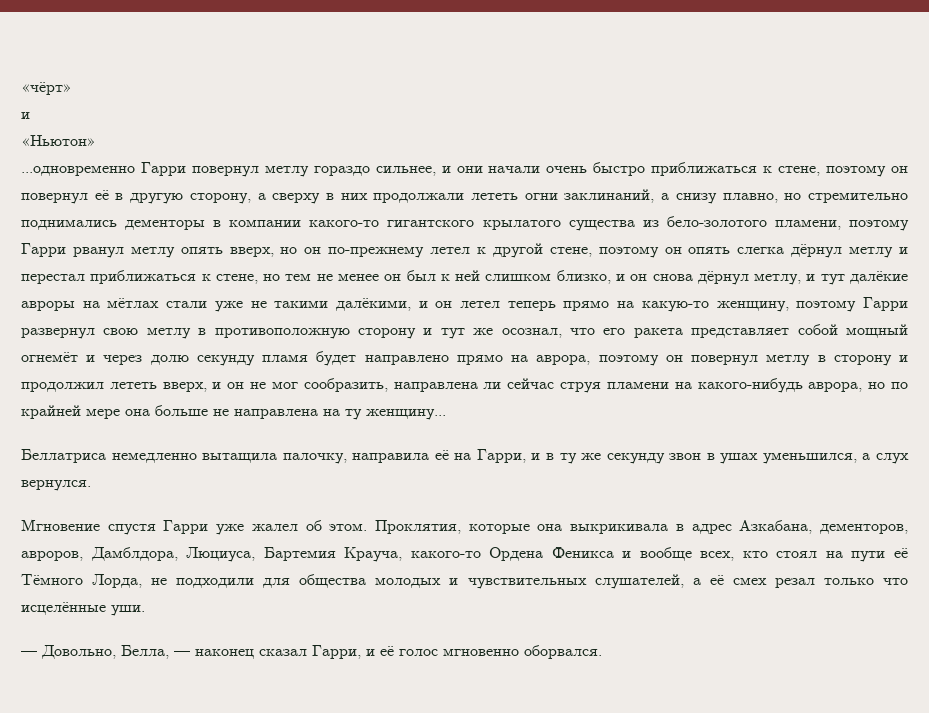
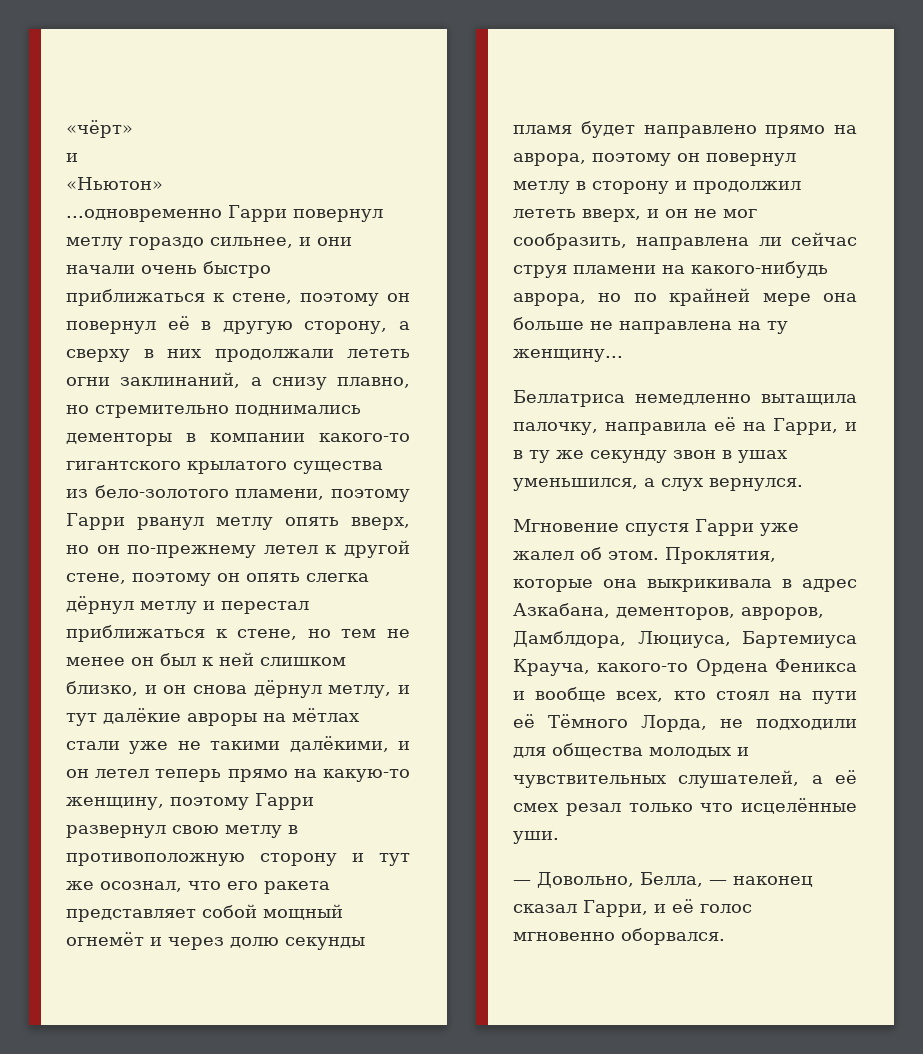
- ...одновременно Гарри повернул метлу гораздо сильнее, и они начали очень быстро приближаться к стене, поэтому он повернул её в другую сторону, а сверху в них продолжали лететь огни заклинаний, а снизу плавно, но стремительно поднимались дементоры в компании какого-то гигантского крылатого существа из бело-золотого пламени, поэтому Гарри рванул метлу опять вверх, но он по-прежнему летел к другой стене, поэтому он опять слегка дёрнул метлу и перестал приближаться к стене, но тем не менее он был к ней слишком близко, и он снова дёрнул метлу, и тут далёкие авроры на мётлах стали уже не такими далёкими, и он летел теперь прямо на какую-то женщину, поэтому Гарри развернул свою метлу в противоположную сторону и тут же осознал, что его ракета представляет собой мощный огнемёт и через долю секунду пламя будет направлено прямо на аврора, поэтому он повернул метлу в сторону и продолжил лететь вверх, и он не мог сообразить, направлена ли сейчас струя пламени на какого-нибудь аврора, но по крайней мере она больше не направлена на ту женщину...
+ ...одновременно Гарри повернул метлу гораздо сильнее, и они начали очень быстро приближаться к стене, поэтому он повернул её в другую сторону, а сверху в них продолжали лететь огни заклинаний, а снизу плавно, но стремительно поднимались дементоры в компании какого-то гигантского крылатого существа из бело-золотого пламени, поэтому Гарри рванул метлу опять вверх, но он по-прежнему летел к другой стене, поэтому он опять слегка дёрнул метлу и перестал приближаться к стене, но тем не менее он был к ней слишком близко, и он снова дёрнул метлу, и тут далёкие авроры на мётлах стали уже не такими далёкими, и он летел теперь прямо на какую-то женщину, поэтому Гарри развернул свою метлу в противоположную сторону и тут же осознал, что его ракета представляет собой мощный огнемёт и через долю секунды пламя будет направлено прямо на аврора, поэтому он повернул метлу в сторону и продолжил лететь вверх, и он не мог сообразить, направлена ли сейчас струя пламени на какого-нибудь аврора, но по крайней мере она больше не направлена на ту женщину...
- Проклятия, которые она выкрикивала в адрес Азкабана, дементоров, авроров, Дамблдора, Люциуса, Бартемия Крауча, какого-то Ордена Феникса и вообще всех, кто стоял на пути её Тёмного Лорда, не подходили для общества молодых и чувствительных слушателей, а её смех резал только что исцелённые уши.
+ Проклятия, которые она выкрикивала в адрес Азкабана, дементоров, авроров, Дамблдора, Люциуса, Бартемиуса Крауча, какого-то Ордена Феникса и вообще всех, кто стоял на пути её Тёмного Лорда, не подходили для общества молодых и чувствительных слушателей, а её смех резал только что исцелённые уши.

